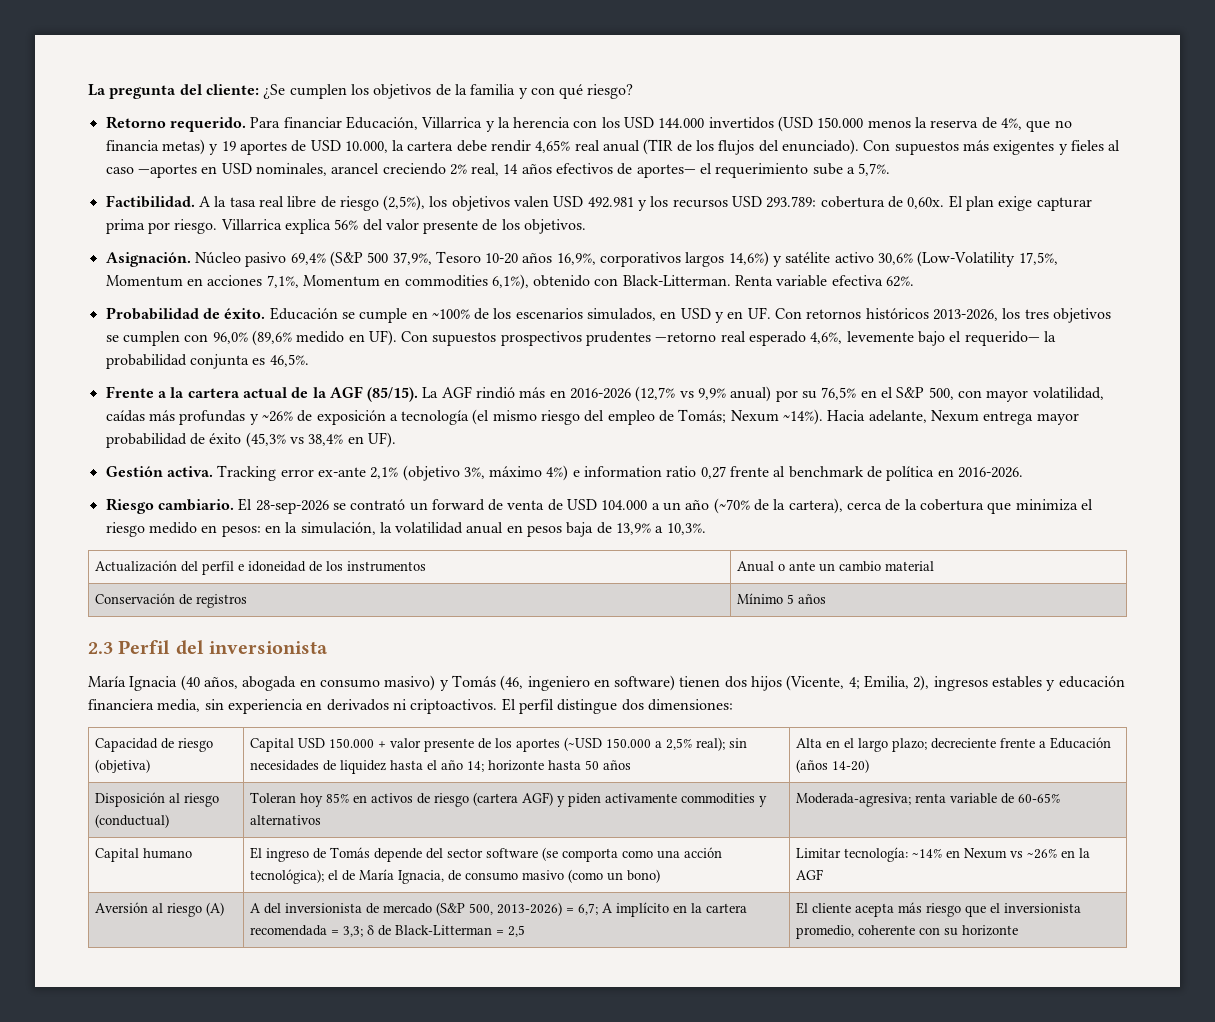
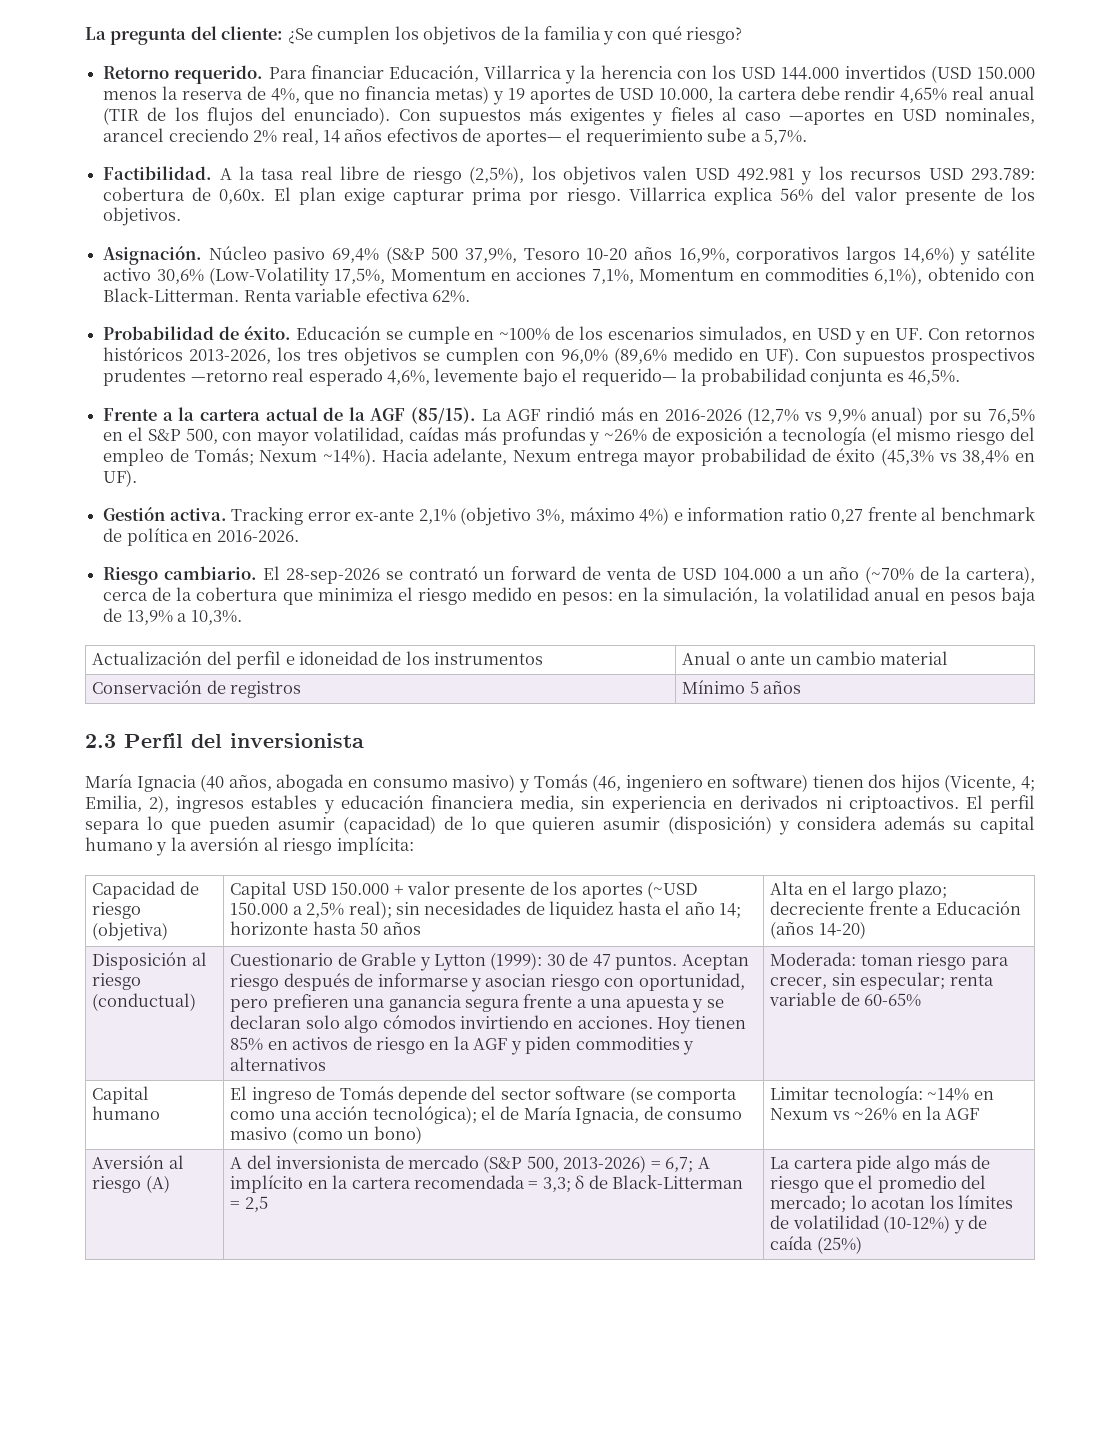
- El perfil distingue dos dimensiones:
+ El perfil separa lo que pueden asumir (capacidad) de lo que quieren asumir (disposición) y considera además su capital humano y la aversión al riesgo implícita:
- Toleran hoy 85% en activos de riesgo (cartera AGF) y piden activamente commodities y alternativos
+ Cuestionario de Grable y Lytton (1999): 30 de 47 puntos. Aceptan riesgo después de informarse y asocian riesgo con oportunidad, pero prefieren una ganancia segura frente a una apuesta y se declaran solo algo cómodos invirtiendo en acciones. Hoy tienen 85% en activos de riesgo en la AGF y piden commodities y alternativos
- Moderada-agresiva; renta variable de 60-65%
+ Moderada: toman riesgo para crecer, sin especular; renta variable de 60-65%
- El cliente acepta más riesgo que el inversionista promedio, coherente con su horizonte
+ La cartera pide algo más de riesgo que el promedio del mercado; lo acotan los límites de volatilidad (10-12%) y de caída (25%)

